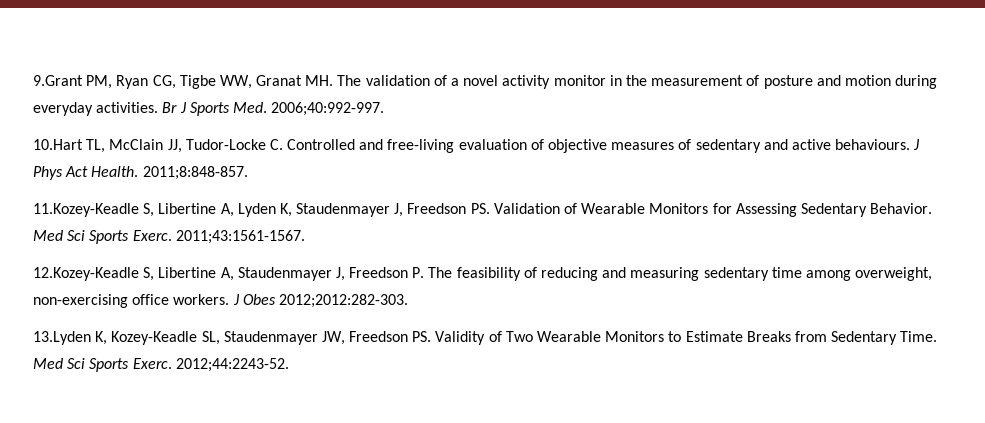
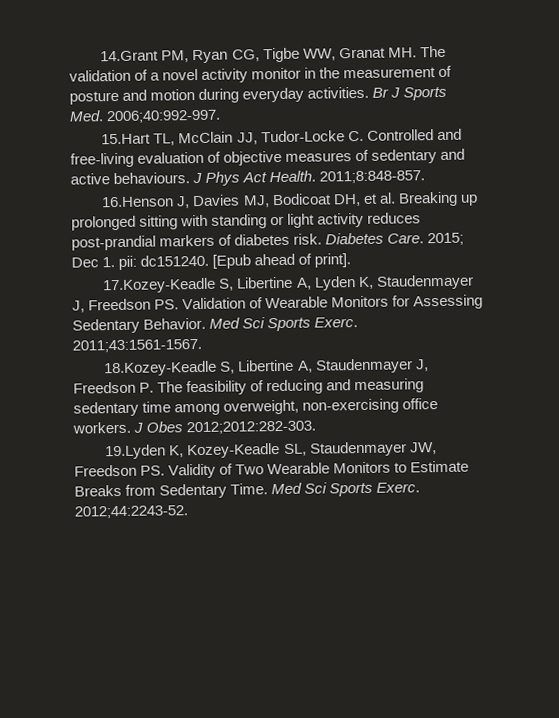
- 9.Grant PM, Ryan CG, Tigbe WW, Granat MH. The validation of a novel activity monitor in the measurement of posture and motion during everyday activities.
+ 14.Grant PM, Ryan CG, Tigbe WW, Granat MH. The validation of a novel activity monitor in the measurement of posture and motion during everyday activities.
- 10.Hart TL, McClain JJ, Tudor-Locke C. Controlled and free-living evaluation of objective measures of sedentary and active behaviours.
+ 15.Hart TL, McClain JJ, Tudor-Locke C. Controlled and free-living evaluation of objective measures of sedentary and active behaviours.
- 11.Kozey-Keadle S, Libertine A, Lyden K, Staudenmayer J, Freedson PS. Validation of Wearable Monitors for Assessing Sedentary Behavior.
+ 16.Henson J, Davies MJ, Bodicoat DH, et al. Breaking up prolonged sitting with standing or light activity reduces post-prandial markers of diabetes risk. Diabetes Care. 2015; Dec 1. pii: dc151240. [Epub ahead of print].
+ 17.Kozey-Keadle S, Libertine A, Lyden K, Staudenmayer J, Freedson PS. Validation of Wearable Monitors for Assessing Sedentary Behavior.
- 12.Kozey-Keadle S, Libertine A, Staudenmayer J, Freedson P. The feasibility of reducing and measuring sedentary time among overweight, non-exercising office workers.
+ 18.Kozey-Keadle S, Libertine A, Staudenmayer J, Freedson P. The feasibility of reducing and measuring sedentary time among overweight, non-exercising office workers.
- 13.Lyden K, Kozey-Keadle SL, Staudenmayer JW, Freedson PS. Validity of Two Wearable Monitors to Estimate Breaks from Sedentary Time.
+ 19.Lyden K, Kozey-Keadle SL, Staudenmayer JW, Freedson PS. Validity of Two Wearable Monitors to Estimate Breaks from Sedentary Time.

